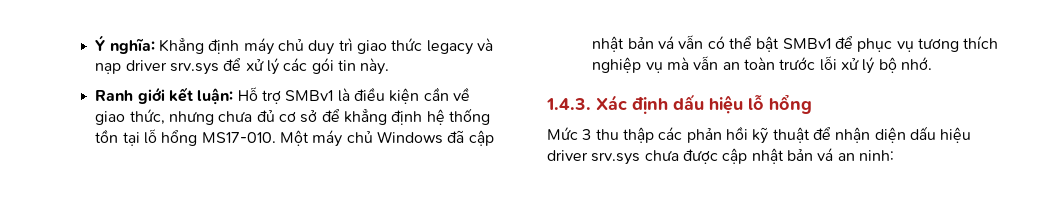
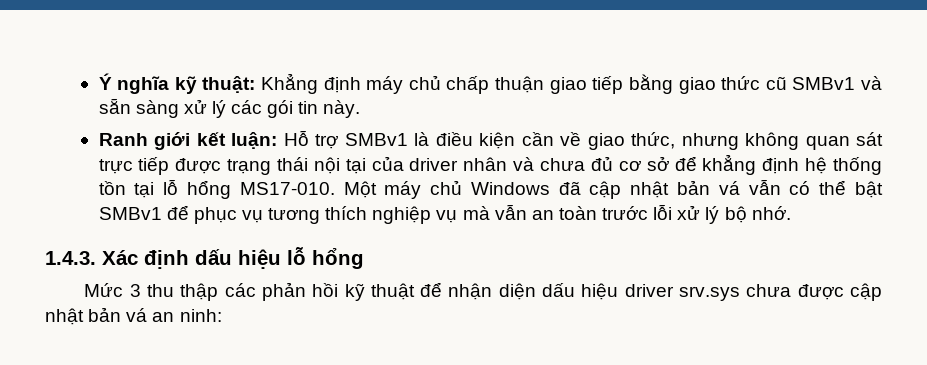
- Ý nghĩa: Khẳng định máy chủ duy trì giao thức legacy và nạp driver srv.sys để xử lý các gói tin này.
+ Ý nghĩa kỹ thuật: Khẳng định máy chủ chấp thuận giao tiếp bằng giao thức cũ SMBv1 và sẵn sàng xử lý các gói tin này.
- Ranh giới kết luận: Hỗ trợ SMBv1 là điều kiện cần về giao thức, nhưng chưa đủ cơ sở để khẳng định hệ thống tồn tại lỗ hổng MS17-010.
+ Ranh giới kết luận: Hỗ trợ SMBv1 là điều kiện cần về giao thức, nhưng không quan sát trực tiếp được trạng thái nội tại của driver nhân và chưa đủ cơ sở để khẳng định hệ thống tồn tại lỗ hổng MS17-010.

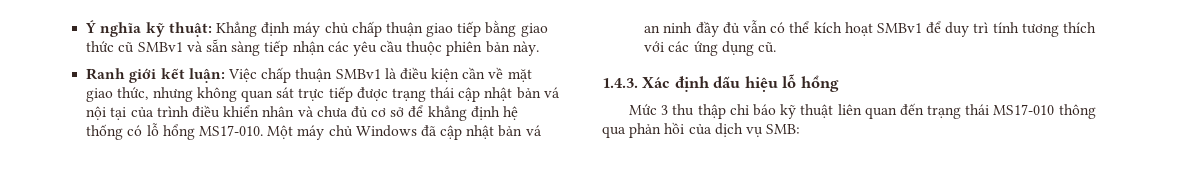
- Ý nghĩa kỹ thuật: Khẳng định máy chủ chấp thuận giao tiếp bằng giao thức cũ SMBv1 và sẵn sàng xử lý các gói tin này.
+ Ý nghĩa kỹ thuật: Khẳng định máy chủ chấp thuận giao tiếp bằng giao thức cũ SMBv1 và sẵn sàng tiếp nhận các yêu cầu thuộc phiên bản này.
- Ranh giới kết luận: Hỗ trợ SMBv1 là điều kiện cần về giao thức, nhưng không quan sát trực tiếp được trạng thái nội tại của driver nhân và chưa đủ cơ sở để khẳng định hệ thống tồn tại lỗ hổng MS17-010.
+ Ranh giới kết luận: Việc chấp thuận SMBv1 là điều kiện cần về mặt giao thức, nhưng không quan sát trực tiếp được trạng thái cập nhật bản vá nội tại của trình điều khiển nhân và chưa đủ cơ sở để khẳng định hệ thống có lỗ hổng MS17-010.
- Một máy chủ Windows đã cập nhật bản vá vẫn có thể bật SMBv1 để phục vụ tương thích nghiệp vụ mà vẫn an toàn trước lỗi xử lý bộ nhớ.
+ Một máy chủ Windows đã cập nhật bản vá an ninh đầy đủ vẫn có thể kích hoạt SMBv1 để duy trì tính tương thích với các ứng dụng cũ.
- Mức 3 thu thập các phản hồi kỹ thuật để nhận diện dấu hiệu driver srv.sys chưa được cập nhật bản vá an ninh:
+ Mức 3 thu thập chỉ báo kỹ thuật liên quan đến trạng thái MS17-010 thông qua phản hồi của dịch vụ SMB:

